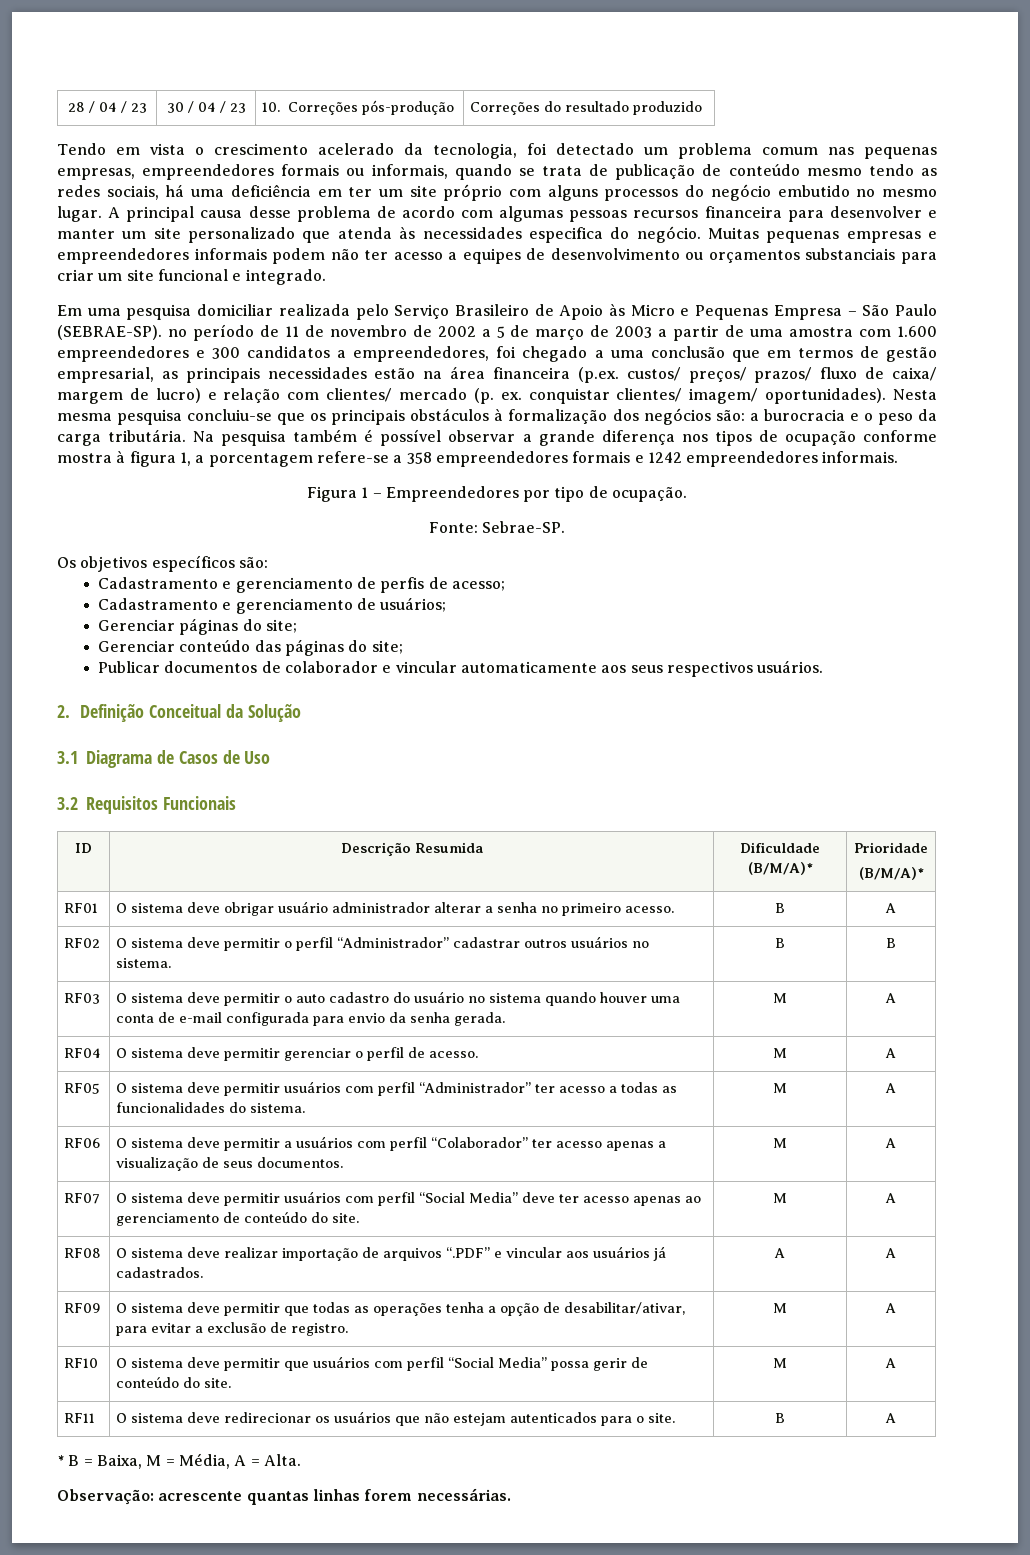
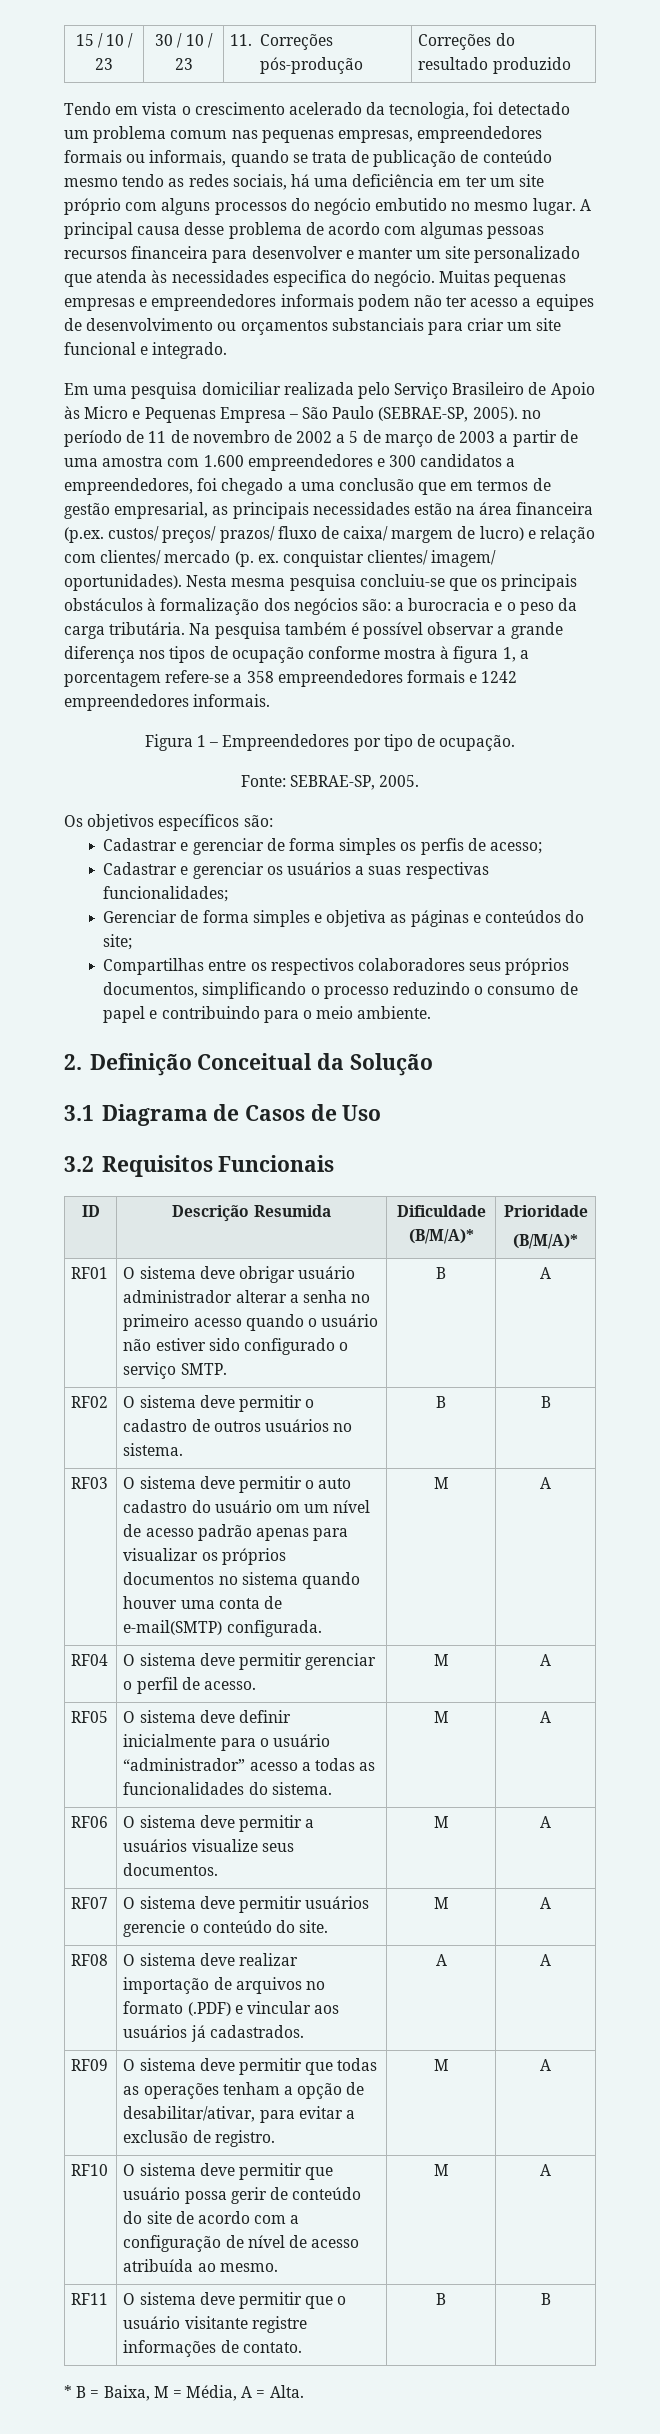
- 28 / 04 / 23 | 30 / 04 / 23 | 10. Correções pós-produção | Correções do resultado produzido
+ 15 / 10 / 23 | 30 / 10 / 23 | 11. Correções pós-produção | Correções do resultado produzido
- Em uma pesquisa domiciliar realizada pelo Serviço Brasileiro de Apoio às Micro e Pequenas Empresa – São Paulo (SEBRAE-SP). no período de 11 de novembro de 2002 a 5 de março de 2003 a partir de uma amostra com 1.600 empreendedores e 300 candidatos a empreendedores, foi chegado a uma conclusão que em termos de gestão empresarial, as principais necessidades estão na área financeira (p.ex. custos/ preços/ prazos/ fluxo de caixa/ margem de lucro) e relação com clientes/ mercado (p. ex. conquistar clientes/ imagem/ oportunidades).
+ Em uma pesquisa domiciliar realizada pelo Serviço Brasileiro de Apoio às Micro e Pequenas Empresa – São Paulo (SEBRAE-SP, 2005). no período de 11 de novembro de 2002 a 5 de março de 2003 a partir de uma amostra com 1.600 empreendedores e 300 candidatos a empreendedores, foi chegado a uma conclusão que em termos de gestão empresarial, as principais necessidades estão na área financeira (p.ex. custos/ preços/ prazos/ fluxo de caixa/ margem de lucro) e relação com clientes/ mercado (p. ex. conquistar clientes/ imagem/ oportunidades).
- Fonte: Sebrae-SP.
+ Fonte: SEBRAE-SP, 2005.
- Cadastramento e gerenciamento de perfis de acesso;
- Cadastramento e gerenciamento de usuários;
- Gerenciar páginas do site;
- Gerenciar conteúdo das páginas do site;
- Publicar documentos de colaborador e vincular automaticamente aos seus respectivos usuários.
+ Cadastrar e gerenciar de forma simples os perfis de acesso;
+ Cadastrar e gerenciar os usuários a suas respectivas funcionalidades;
+ Gerenciar de forma simples e objetiva as páginas e conteúdos do site;
+ Compartilhas entre os respectivos colaboradores seus próprios documentos, simplificando o processo reduzindo o consumo de papel e contribuindo para o meio ambiente.
- RF01 | O sistema deve obrigar usuário administrador alterar a senha no primeiro acesso. | B | A
+ RF01 | O sistema deve obrigar usuário administrador alterar a senha no primeiro acesso quando o usuário não estiver sido configurado o serviço SMTP. | B | A
- RF02 | O sistema deve permitir o perfil “Administrador” cadastrar outros usuários no sistema. | B | B
+ RF02 | O sistema deve permitir o cadastro de outros usuários no sistema. | B | B
- RF03 | O sistema deve permitir o auto cadastro do usuário no sistema quando houver uma conta de e-mail configurada para envio da senha gerada. | M | A
+ RF03 | O sistema deve permitir o auto cadastro do usuário om um nível de acesso padrão apenas para visualizar os próprios documentos no sistema quando houver uma conta de e-mail(SMTP) configurada. | M | A
- RF05 | O sistema deve permitir usuários com perfil “Administrador” ter acesso a todas as funcionalidades do sistema. | M | A
+ RF05 | O sistema deve definir inicialmente para o usuário “administrador” acesso a todas as funcionalidades do sistema. | M | A
- RF06 | O sistema deve permitir a usuários com perfil “Colaborador” ter acesso apenas a visualização de seus documentos. | M | A
+ RF06 | O sistema deve permitir a usuários visualize seus documentos. | M | A
- RF07 | O sistema deve permitir usuários com perfil “Social Media” deve ter acesso apenas ao gerenciamento de conteúdo do site. | M | A
+ RF07 | O sistema deve permitir usuários gerencie o conteúdo do site. | M | A
- RF08 | O sistema deve realizar importação de arquivos “.PDF” e vincular aos usuários já cadastrados. | A | A
+ RF08 | O sistema deve realizar importação de arquivos no formato (.PDF) e vincular aos usuários já cadastrados. | A | A
- RF09 | O sistema deve permitir que todas as operações tenha a opção de desabilitar/ativar, para evitar a exclusão de registro. | M | A
+ RF09 | O sistema deve permitir que todas as operações tenham a opção de desabilitar/ativar, para evitar a exclusão de registro. | M | A
- RF10 | O sistema deve permitir que usuários com perfil “Social Media” possa gerir de conteúdo do site. | M | A
+ RF10 | O sistema deve permitir que usuário possa gerir de conteúdo do site de acordo com a configuração de nível de acesso atribuída ao mesmo. | M | A
- RF11 | O sistema deve redirecionar os usuários que não estejam autenticados para o site. | B | A
+ RF11 | O sistema deve permitir que o usuário visitante registre informações de contato. | B | B
- Observação: acrescente quantas linhas forem necessárias.

